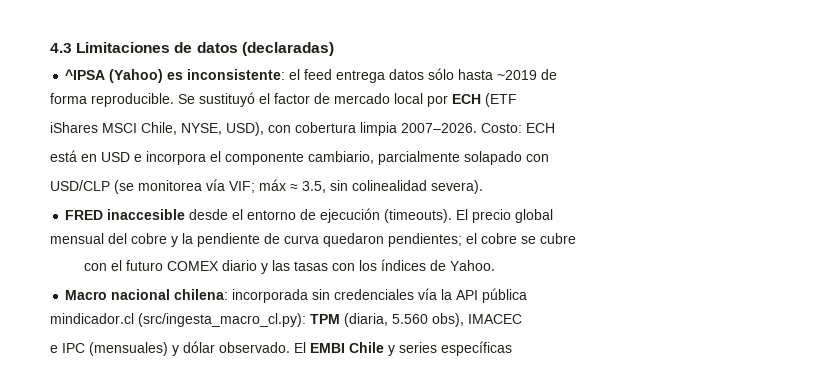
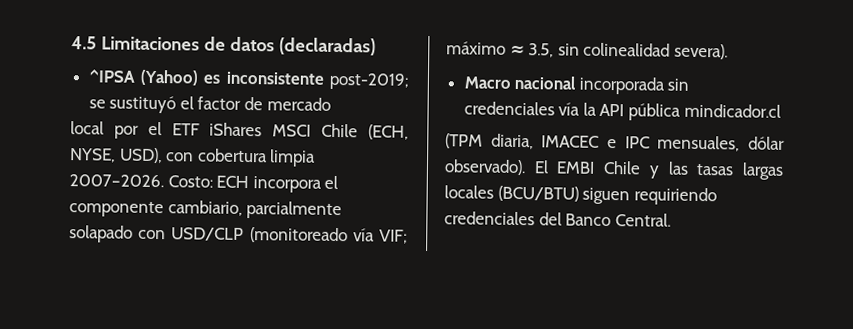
- 4.3 Limitaciones de datos (declaradas)
+ 4.5 Limitaciones de datos (declaradas)
- ^IPSA (Yahoo) es inconsistente: el feed entrega datos sólo hasta ~2019 de
- forma reproducible. Se sustituyó el factor de mercado local por ECH (ETF
- iShares MSCI Chile, NYSE, USD), con cobertura limpia 2007–2026.
+ ^IPSA (Yahoo) es inconsistente post-2019; se sustituyó el factor de mercado
+ local por el ETF iShares MSCI Chile (ECH, NYSE, USD), con cobertura limpia 2007–2026.
- Costo: ECH
- está en USD e incorpora el componente cambiario, parcialmente solapado con
- USD/CLP (se monitorea vía VIF; máx ≈ 3.5, sin colinealidad severa).
+ Costo: ECH incorpora el componente cambiario, parcialmente solapado con USD/CLP (monitoreado vía VIF; máximo ≈ 3.5, sin colinealidad severa).
- FRED inaccesible desde el entorno de ejecución (timeouts). El precio global
- mensual del cobre y la pendiente de curva quedaron pendientes; el cobre se cubre
- con el futuro COMEX diario y las tasas con los índices de Yahoo.
- Macro nacional chilena: incorporada sin credenciales vía la API pública
- mindicador.cl (src/ingesta_macro_cl.py): TPM (diaria, 5.560 obs), IMACEC
- e IPC (mensuales) y dólar observado. El EMBI Chile y series específicas
+ Macro nacional incorporada sin credenciales vía la API pública mindicador.cl
+ (TPM diaria, IMACEC e IPC mensuales, dólar observado). El EMBI Chile y las tasas largas locales (BCU/BTU) siguen requiriendo credenciales del Banco Central.

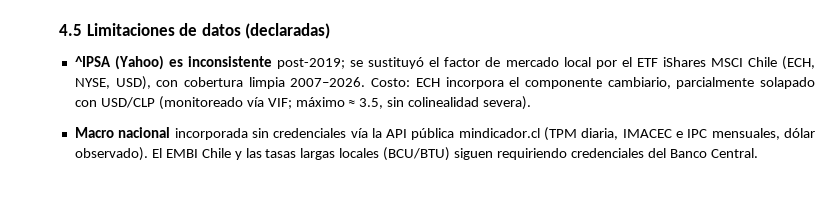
- ^IPSA (Yahoo) es inconsistente post-2019; se sustituyó el factor de mercado
- local por el ETF iShares MSCI Chile (ECH, NYSE, USD), con cobertura limpia 2007–2026.
+ ^IPSA (Yahoo) es inconsistente post-2019; se sustituyó el factor de mercado local por el ETF iShares MSCI Chile (ECH, NYSE, USD), con cobertura limpia 2007–2026.
- Macro nacional incorporada sin credenciales vía la API pública mindicador.cl
- (TPM diaria, IMACEC e IPC mensuales, dólar observado).
+ Macro nacional incorporada sin credenciales vía la API pública mindicador.cl (TPM diaria, IMACEC e IPC mensuales, dólar observado).

